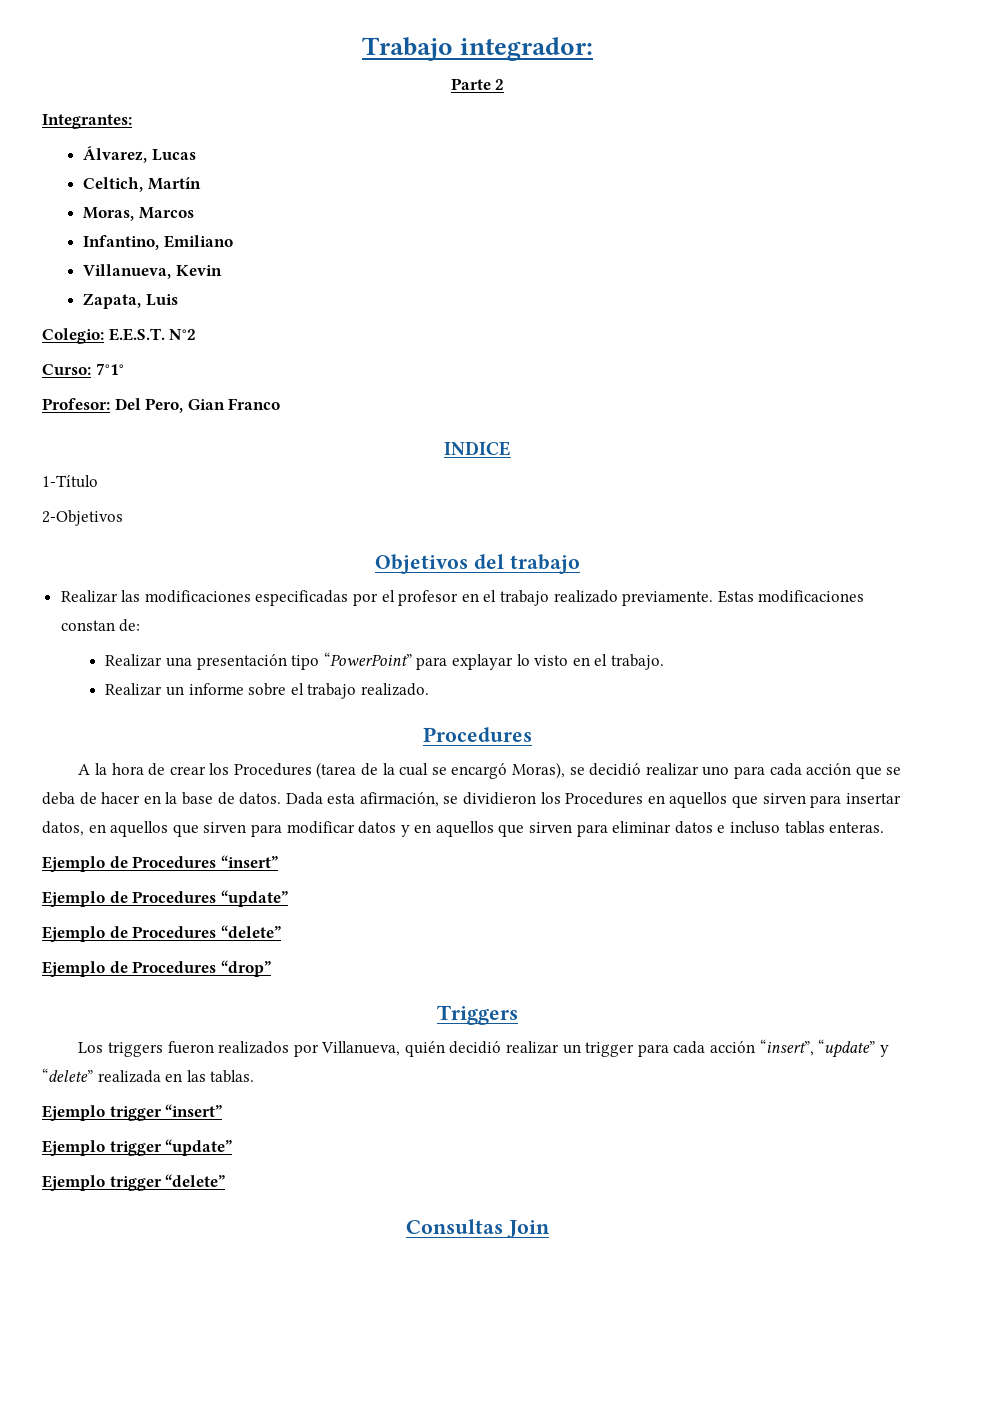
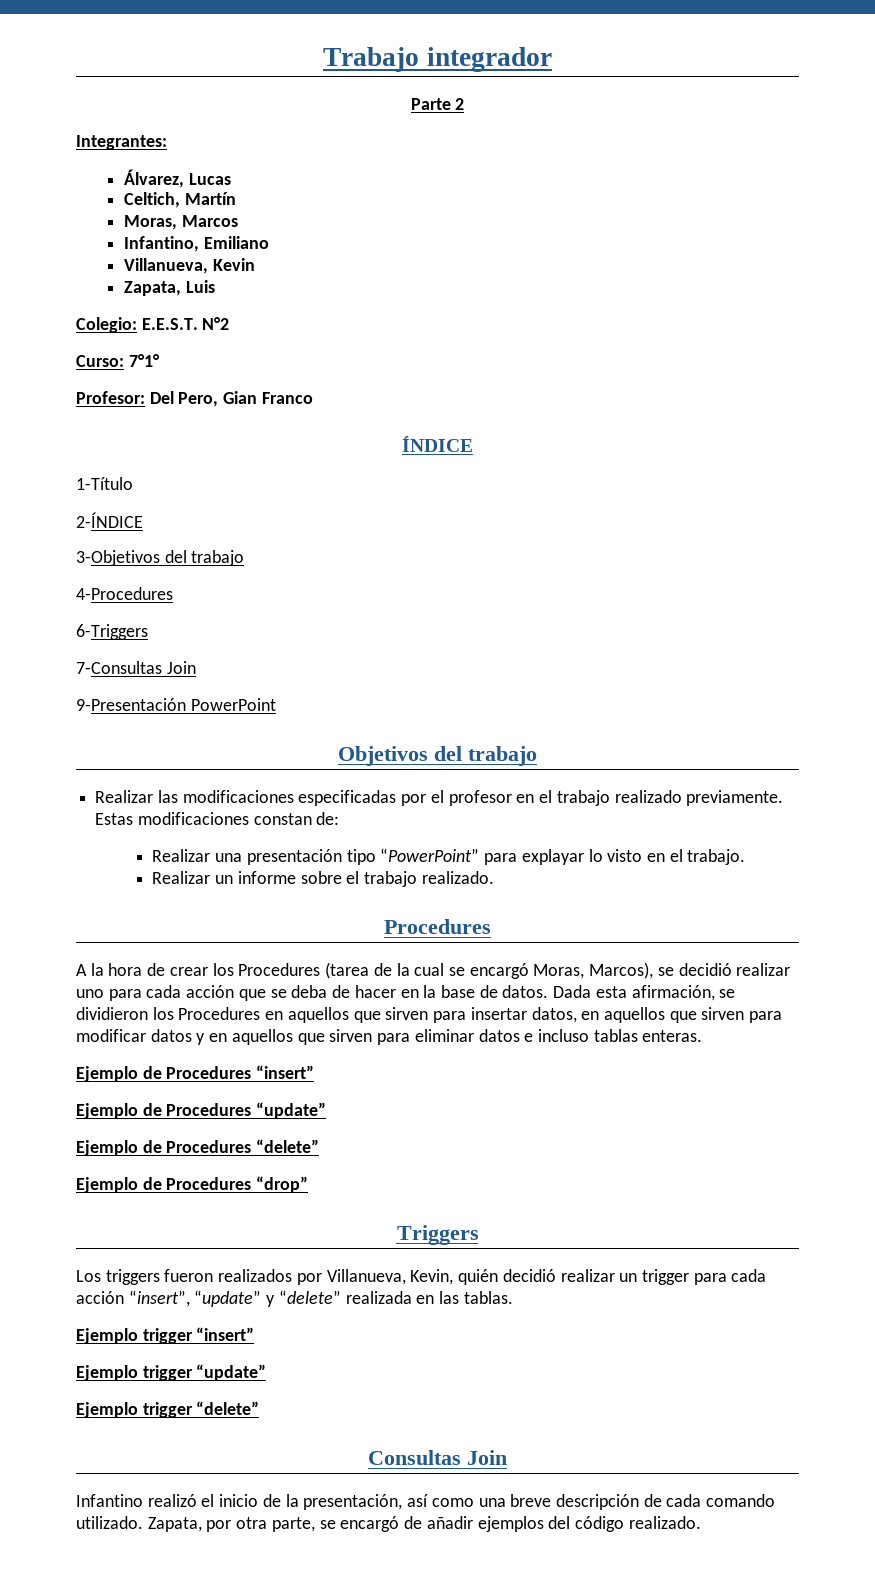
- Trabajo integrador:
+ Trabajo integrador
- INDICE
+ ÍNDICE
- 2-Objetivos
+ 2-ÍNDICE
+ 3-Objetivos del trabajo
+ 4-Procedures
+ 6-Triggers
+ 7-Consultas Join
+ 9-Presentación PowerPoint
- A la hora de crear los Procedures (tarea de la cual se encargó Moras), se decidió realizar uno para cada acción que se deba de hacer en la base de datos.
+ A la hora de crear los Procedures (tarea de la cual se encargó Moras, Marcos), se decidió realizar uno para cada acción que se deba de hacer en la base de datos.
- Los triggers fueron realizados por Villanueva, quién decidió realizar un trigger para cada acción “insert”, “update” y “delete” realizada en las tablas.
+ Los triggers fueron realizados por Villanueva, Kevin, quién decidió realizar un trigger para cada acción “insert”, “update” y “delete” realizada en las tablas.
+ Infantino realizó el inicio de la presentación, así como una breve descripción de cada comando utilizado. Zapata, por otra parte, se encargó de añadir ejemplos del código realizado.

